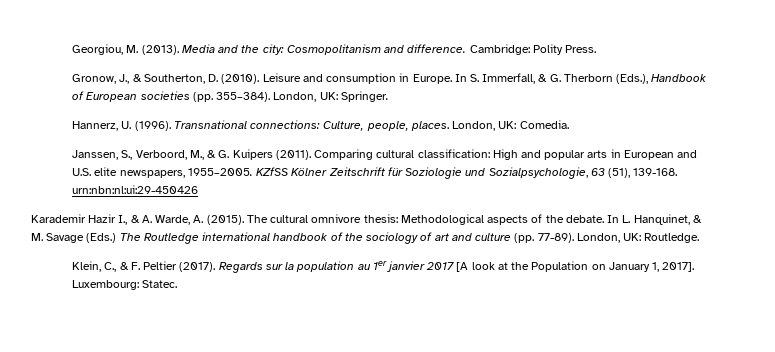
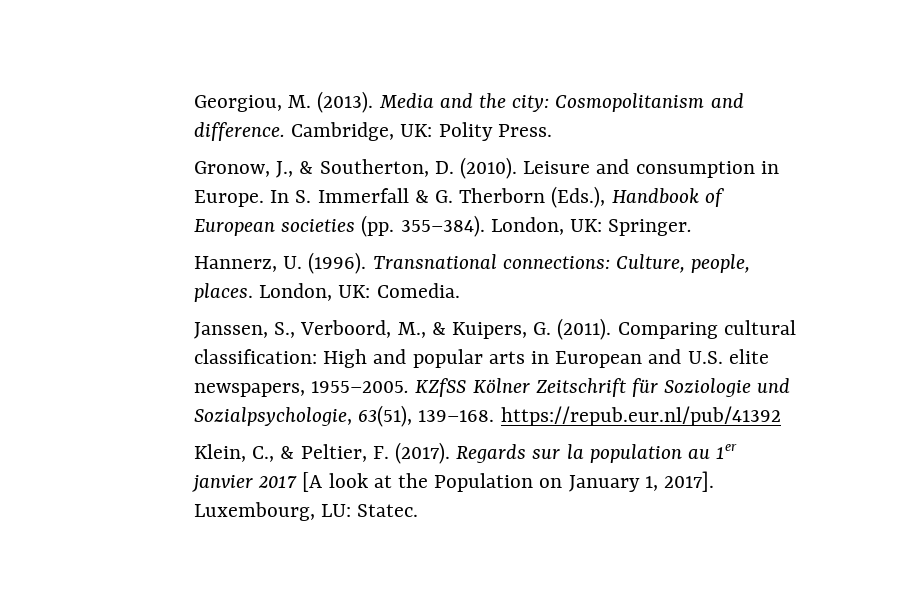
- Cambridge: Polity Press.
+ Cambridge, UK: Polity Press.
- In S. Immerfall, & G. Therborn (Eds.), Handbook of European societies (pp. 355–384).
+ In S. Immerfall & G. Therborn (Eds.), Handbook of European societies (pp. 355–384).
- Janssen, S., Verboord, M., & G. Kuipers (2011).
+ Janssen, S., Verboord, M., & Kuipers, G. (2011).
- KZfSS Kölner Zeitschrift für Soziologie und Sozialpsychologie, 63 (51), 139-168. urn:nbn:nl:ui:29-450426
- Karademir Hazir I., & A. Warde, A. (2015). The cultural omnivore thesis: Methodological aspects of the debate. In L. Hanquinet, & M. Savage (Eds.) The Routledge international handbook of the sociology of art and culture (pp. 77-89). London, UK: Routledge.
+ KZfSS Kölner Zeitschrift für Soziologie und Sozialpsychologie, 63(51), 139–168. https://repub.eur.nl/pub/41392
- Klein, C., & F. Peltier (2017).
+ Klein, C., & Peltier, F. (2017).
- Luxembourg: Statec.
+ Luxembourg, LU: Statec.

